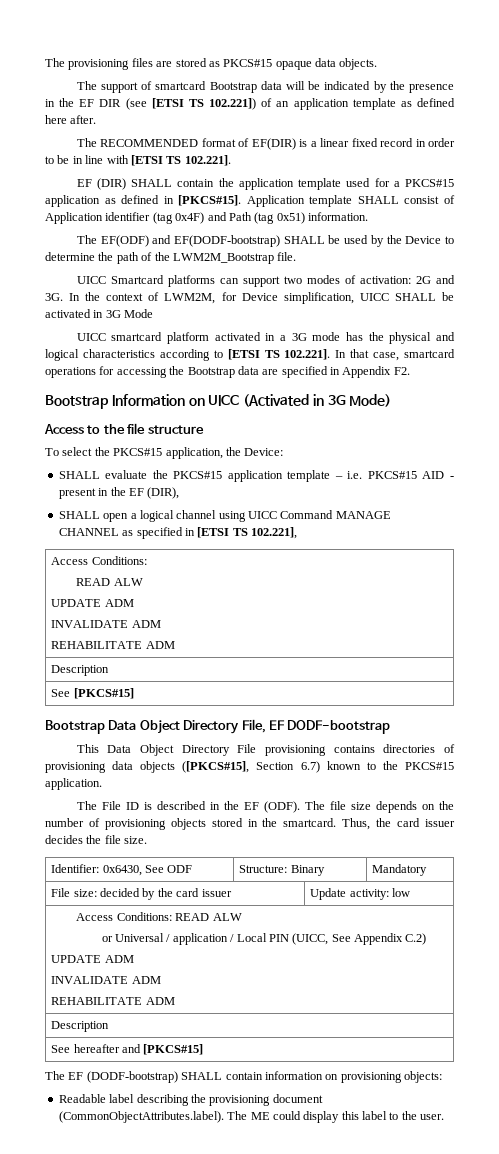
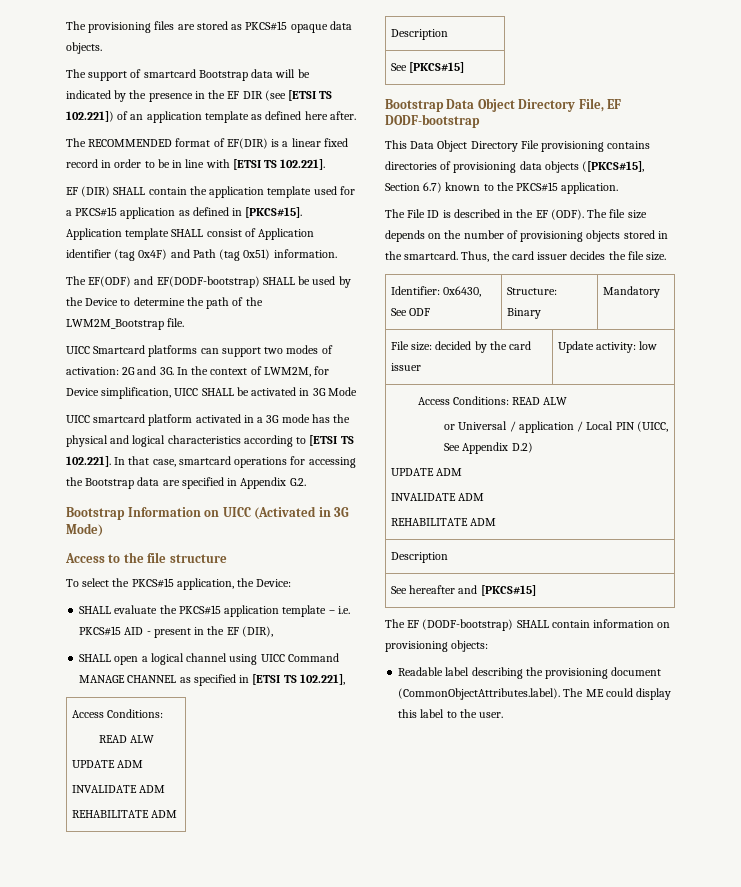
- UICC smartcard platform activated in a 3G mode has the physical and logical characteristics according to [ETSI TS 102.221]. In that case, smartcard operations for accessing the Bootstrap data are specified in Appendix F2.
+ UICC smartcard platform activated in a 3G mode has the physical and logical characteristics according to [ETSI TS 102.221]. In that case, smartcard operations for accessing the Bootstrap data are specified in Appendix G.2.
  Access Conditions: READ ALW
- or Universal / application / Local PIN (UICC, See Appendix C.2)
+ or Universal / application / Local PIN (UICC, See Appendix D.2)

